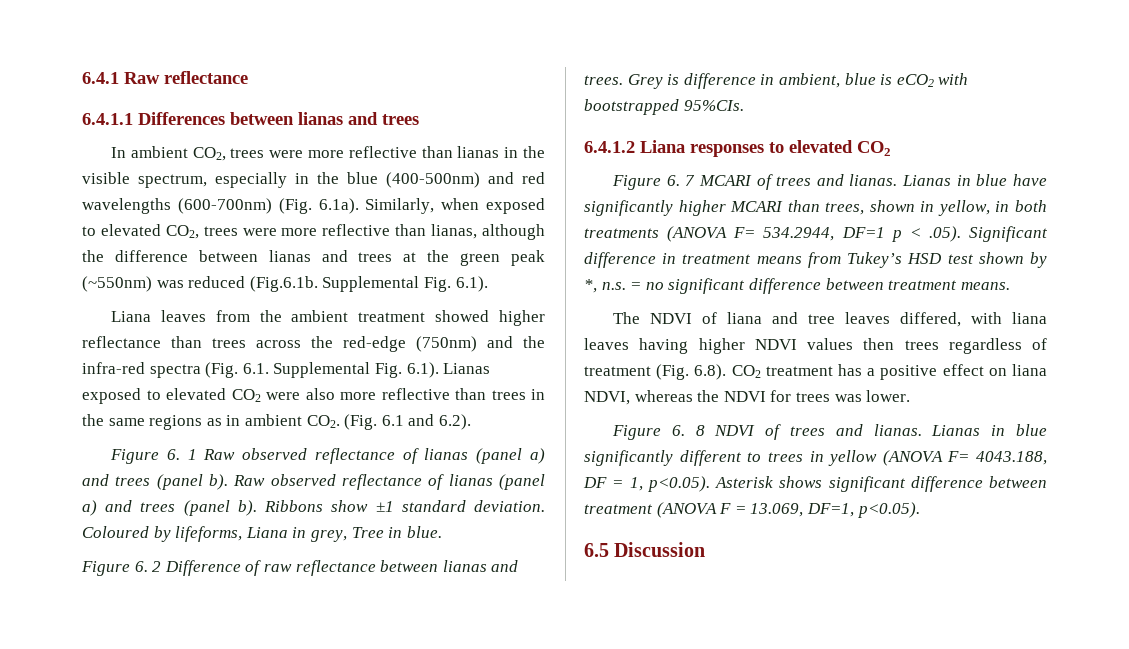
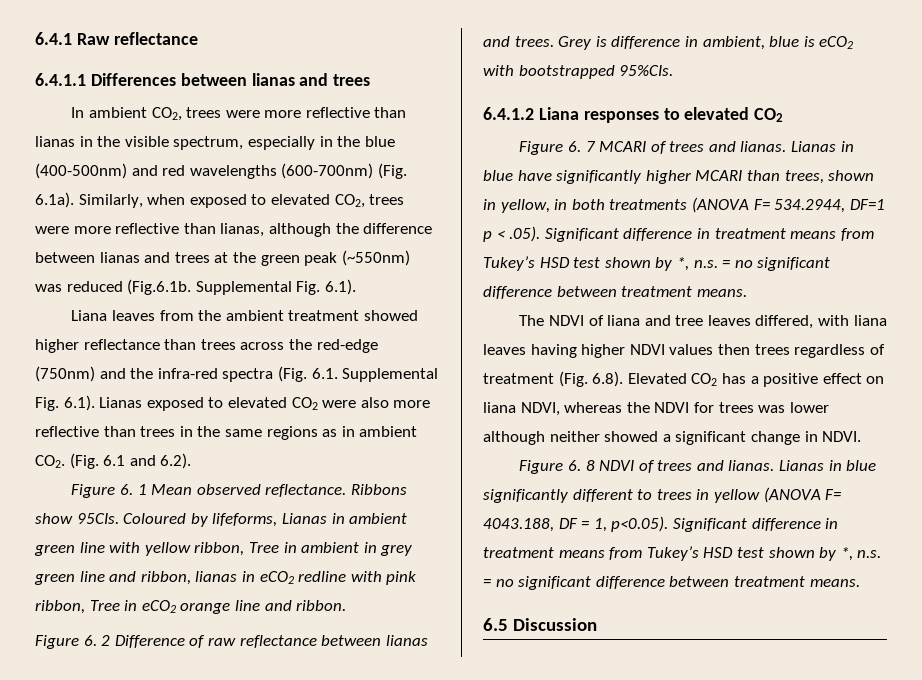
- Figure 6. 1 Raw observed reflectance of lianas (panel a) and trees (panel b). Raw observed reflectance of lianas (panel a) and trees (panel b). Ribbons show ±1 standard deviation. Coloured by lifeforms, Liana in grey, Tree in blue.
+ Figure 6. 1 Mean observed reflectance. Ribbons show 95CIs. Coloured by lifeforms, Lianas in ambient green line with yellow ribbon, Tree in ambient in grey green line and ribbon, lianas in eCO2 redline with pink ribbon, Tree in eCO2 orange line and ribbon.
- The NDVI of liana and tree leaves differed, with liana leaves having higher NDVI values then trees regardless of treatment (Fig. 6.8). CO2 treatment has a positive effect on liana NDVI, whereas the NDVI for trees was lower.
+ The NDVI of liana and tree leaves differed, with liana leaves having higher NDVI values then trees regardless of treatment (Fig. 6.8). Elevated CO2 has a positive effect on liana NDVI, whereas the NDVI for trees was lower although neither showed a significant change in NDVI.
- Lianas in blue significantly different to trees in yellow (ANOVA F= 4043.188, DF = 1, p<0.05). Asterisk shows significant difference between treatment (ANOVA F = 13.069, DF=1, p<0.05).
+ Lianas in blue significantly different to trees in yellow (ANOVA F= 4043.188, DF = 1, p<0.05). Significant difference in treatment means from Tukey’s HSD test shown by *, n.s. = no significant difference between treatment means.

